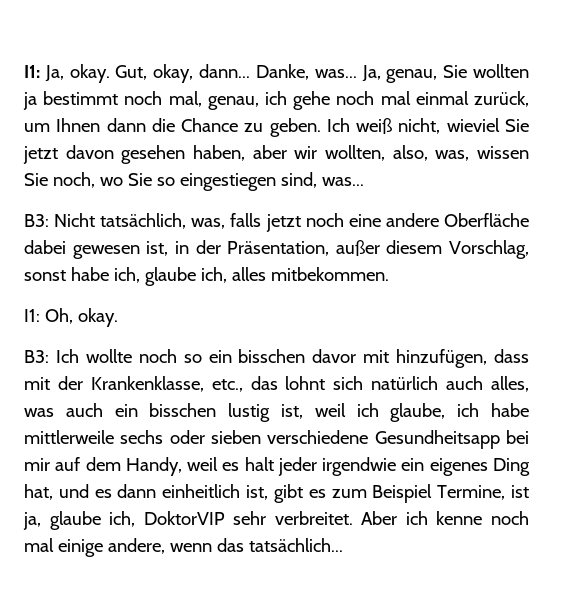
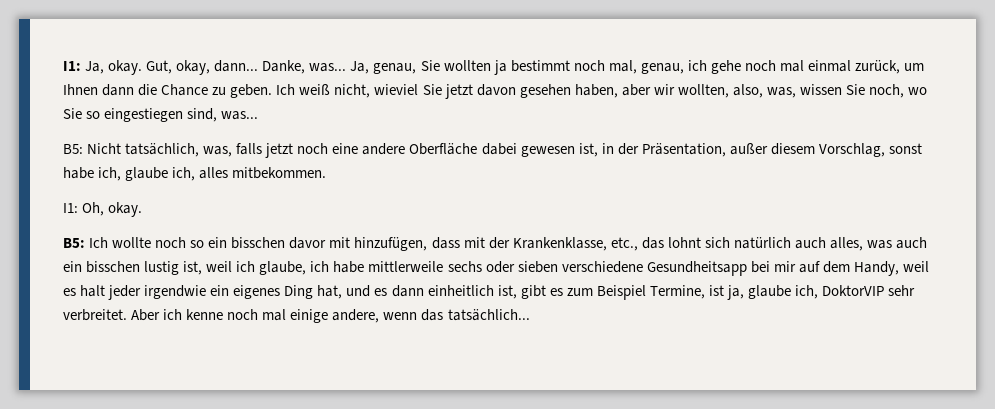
- B3: Nicht tatsächlich, was, falls jetzt noch eine andere Oberfläche dabei gewesen ist, in der Präsentation, außer diesem Vorschlag, sonst habe ich, glaube ich, alles mitbekommen.
+ B5: Nicht tatsächlich, was, falls jetzt noch eine andere Oberfläche dabei gewesen ist, in der Präsentation, außer diesem Vorschlag, sonst habe ich, glaube ich, alles mitbekommen.
  Oh, okay.
- B3:
+ B5:

